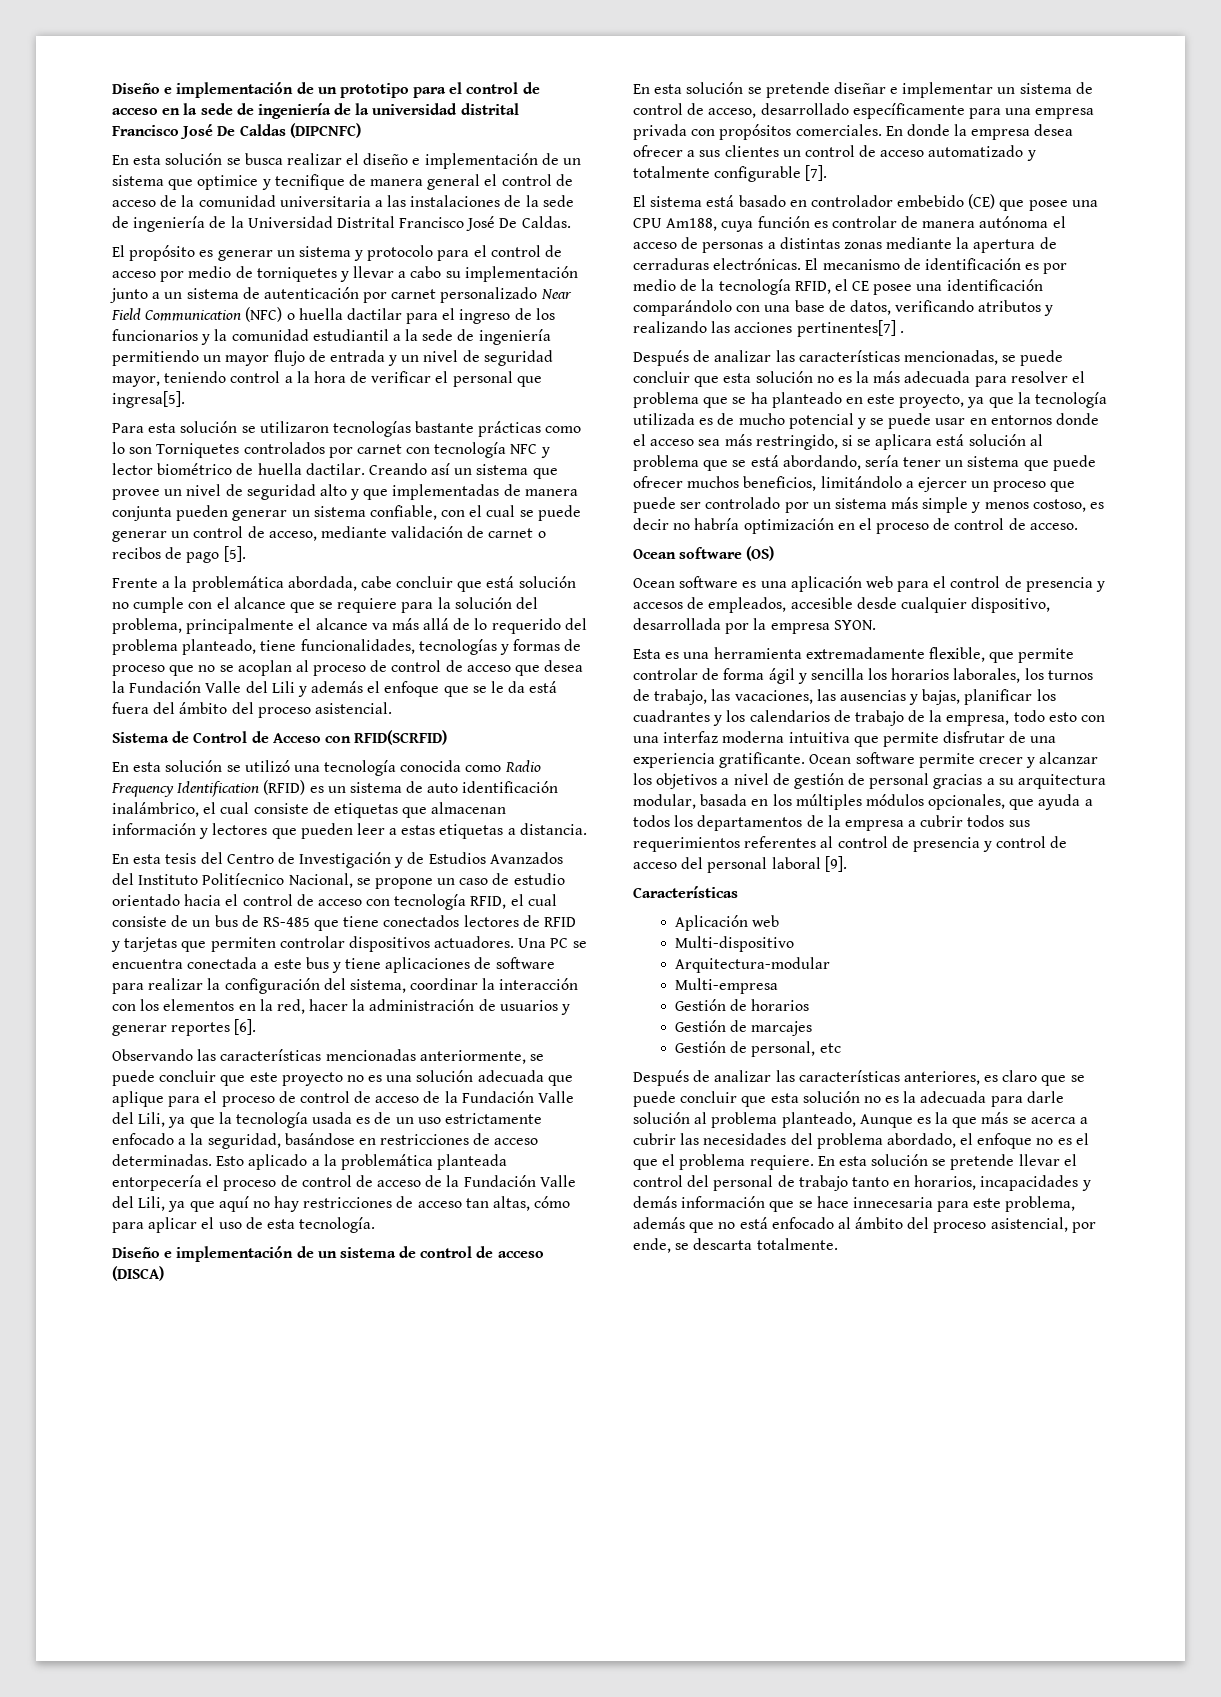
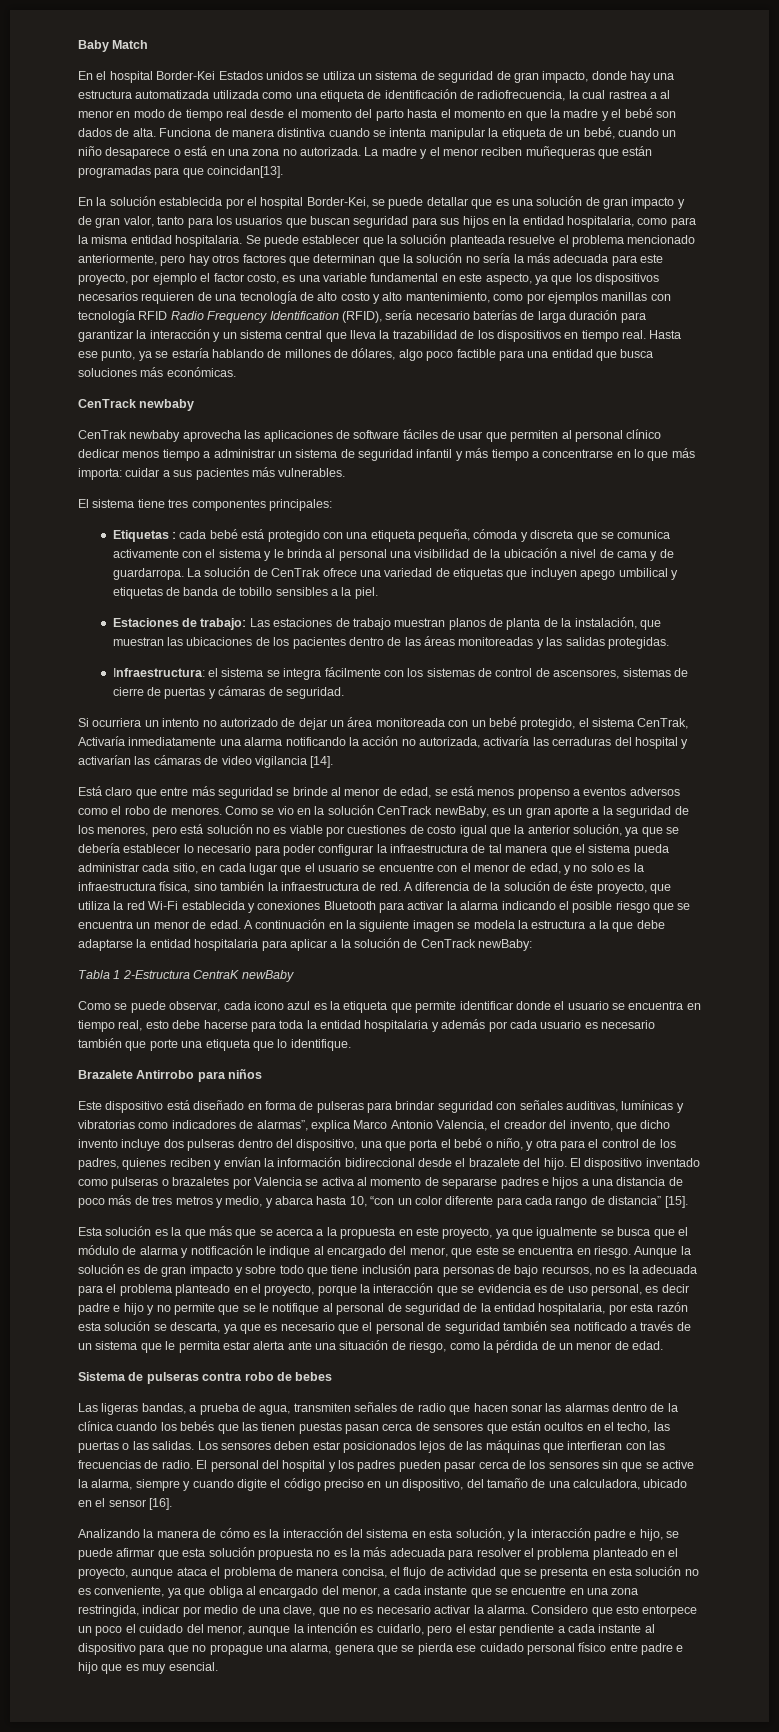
- Diseño e implementación de un prototipo para el control de acceso en la sede de ingeniería de la universidad distrital Francisco José De Caldas (DIPCNFC)
- En esta solución se busca realizar el diseño e implementación de un sistema que optimice y tecnifique de manera general el control de acceso de la comunidad universitaria a las instalaciones de la sede de ingeniería de la Universidad Distrital Francisco José De Caldas.
- El propósito es generar un sistema y protocolo para el control de acceso por medio de torniquetes y llevar a cabo su implementación junto a un sistema de autenticación por carnet personalizado Near Field Communication (NFC) o huella dactilar para el ingreso de los funcionarios y la comunidad estudiantil a la sede de ingeniería permitiendo un mayor flujo de entrada y un nivel de seguridad mayor, teniendo control a la hora de verificar el personal que ingresa[5].
- Para esta solución se utilizaron tecnologías bastante prácticas como lo son Torniquetes controlados por carnet con tecnología NFC y lector biométrico de huella dactilar. Creando así un sistema que provee un nivel de seguridad alto y que implementadas de manera conjunta pueden generar un sistema confiable, con el cual se puede generar un control de acceso, mediante validación de carnet o recibos de pago [5].
- Frente a la problemática abordada, cabe concluir que está solución no cumple con el alcance que se requiere para la solución del problema, principalmente el alcance va más allá de lo requerido del problema planteado, tiene funcionalidades, tecnologías y formas de proceso que no se acoplan al proceso de control de acceso que desea la Fundación Valle del Lili y además el enfoque que se le da está fuera del ámbito del proceso asistencial.
- Sistema de Control de Acceso con RFID(SCRFID)
- En esta solución se utilizó una tecnología conocida como Radio Frequency Identification (RFID) es un sistema de auto identificación inalámbrico, el cual consiste de etiquetas que almacenan información y lectores que pueden leer a estas etiquetas a distancia.
- En esta tesis del Centro de Investigación y de Estudios Avanzados del Instituto Politíecnico Nacional, se propone un caso de estudio orientado hacia el control de acceso con tecnología RFID, el cual consiste de un bus de RS-485 que tiene conectados lectores de RFID y tarjetas que permiten controlar dispositivos actuadores. Una PC se encuentra conectada a este bus y tiene aplicaciones de software para realizar la configuración del sistema, coordinar la interacción con los elementos en la red, hacer la administración de usuarios y generar reportes [6].
- Observando las características mencionadas anteriormente, se puede concluir que este proyecto no es una solución adecuada que aplique para el proceso de control de acceso de la Fundación Valle del Lili, ya que la tecnología usada es de un uso estrictamente enfocado a la seguridad, basándose en restricciones de acceso determinadas. Esto aplicado a la problemática planteada entorpecería el proceso de control de acceso de la Fundación Valle del Lili, ya que aquí no hay restricciones de acceso tan altas, cómo para aplicar el uso de esta tecnología.
- Diseño e implementación de un sistema de control de acceso (DISCA)
- En esta solución se pretende diseñar e implementar un sistema de control de acceso, desarrollado específicamente para una empresa privada con propósitos comerciales. En donde la empresa desea ofrecer a sus clientes un control de acceso automatizado y totalmente configurable [7].
- El sistema está basado en controlador embebido (CE) que posee una CPU Am188, cuya función es controlar de manera autónoma el acceso de personas a distintas zonas mediante la apertura de cerraduras electrónicas. El mecanismo de identificación es por medio de la tecnología RFID, el CE posee una identificación comparándolo con una base de datos, verificando atributos y realizando las acciones pertinentes[7] .
- Después de analizar las características mencionadas, se puede concluir que esta solución no es la más adecuada para resolver el problema que se ha planteado en este proyecto, ya que la tecnología utilizada es de mucho potencial y se puede usar en entornos donde el acceso sea más restringido, si se aplicara está solución al problema que se está abordando, sería tener un sistema que puede ofrecer muchos beneficios, limitándolo a ejercer un proceso que puede ser controlado por un sistema más simple y menos costoso, es decir no habría optimización en el proceso de control de acceso.
- Ocean software (OS)
- Ocean software es una aplicación web para el control de presencia y accesos de empleados, accesible desde cualquier dispositivo, desarrollada por la empresa SYON.
- Esta es una herramienta extremadamente flexible, que permite controlar de forma ágil y sencilla los horarios laborales, los turnos de trabajo, las vacaciones, las ausencias y bajas, planificar los cuadrantes y los calendarios de trabajo de la empresa, todo esto con una interfaz moderna intuitiva que permite disfrutar de una experiencia gratificante. Ocean software permite crecer y alcanzar los objetivos a nivel de gestión de personal gracias a su arquitectura modular, basada en los múltiples módulos opcionales, que ayuda a todos los departamentos de la empresa a cubrir todos sus requerimientos referentes al control de presencia y control de acceso del personal laboral [9].
- Características
- Aplicación web
- Multi-dispositivo
- Arquitectura-modular
- Multi-empresa
- Gestión de horarios
- Gestión de marcajes
- Gestión de personal, etc
- Después de analizar las características anteriores, es claro que se puede concluir que esta solución no es la adecuada para darle solución al problema planteado, Aunque es la que más se acerca a cubrir las necesidades del problema abordado, el enfoque no es el que el problema requiere. En esta solución se pretende llevar el control del personal de trabajo tanto en horarios, incapacidades y demás información que se hace innecesaria para este problema, además que no está enfocado al ámbito del proceso asistencial, por ende, se descarta totalmente.
+ Baby Match
+ En el hospital Border-Kei Estados unidos se utiliza un sistema de seguridad de gran impacto, donde hay una estructura automatizada utilizada como una etiqueta de identificación de radiofrecuencia, la cual rastrea a al menor en modo de tiempo real desde el momento del parto hasta el momento en que la madre y el bebé son dados de alta. Funciona de manera distintiva cuando se intenta manipular la etiqueta de un bebé, cuando un niño desaparece o está en una zona no autorizada. La madre y el menor reciben muñequeras que están programadas para que coincidan[13].
+ En la solución establecida por el hospital Border-Kei, se puede detallar que es una solución de gran impacto y de gran valor, tanto para los usuarios que buscan seguridad para sus hijos en la entidad hospitalaria, como para la misma entidad hospitalaria. Se puede establecer que la solución planteada resuelve el problema mencionado anteriormente, pero hay otros factores que determinan que la solución no sería la más adecuada para este proyecto, por ejemplo el factor costo, es una variable fundamental en este aspecto, ya que los dispositivos necesarios requieren de una tecnología de alto costo y alto mantenimiento, como por ejemplos manillas con tecnología RFID Radio Frequency Identification (RFID), sería necesario baterías de larga duración para garantizar la interacción y un sistema central que lleva la trazabilidad de los dispositivos en tiempo real. Hasta ese punto, ya se estaría hablando de millones de dólares, algo poco factible para una entidad que busca soluciones más económicas.
+ CenTrack newbaby
+ CenTrak newbaby aprovecha las aplicaciones de software fáciles de usar que permiten al personal clínico dedicar menos tiempo a administrar un sistema de seguridad infantil y más tiempo a concentrarse en lo que más importa: cuidar a sus pacientes más vulnerables.
+ El sistema tiene tres componentes principales:
+ Etiquetas : cada bebé está protegido con una etiqueta pequeña, cómoda y discreta que se comunica activamente con el sistema y le brinda al personal una visibilidad de la ubicación a nivel de cama y de guardarropa. La solución de CenTrak ofrece una variedad de etiquetas que incluyen apego umbilical y etiquetas de banda de tobillo sensibles a la piel.
+ Estaciones de trabajo: Las estaciones de trabajo muestran planos de planta de la instalación, que muestran las ubicaciones de los pacientes dentro de las áreas monitoreadas y las salidas protegidas.
+ Infraestructura: el sistema se integra fácilmente con los sistemas de control de ascensores, sistemas de cierre de puertas y cámaras de seguridad.
+ Si ocurriera un intento no autorizado de dejar un área monitoreada con un bebé protegido, el sistema CenTrak, Activaría inmediatamente una alarma notificando la acción no autorizada, activaría las cerraduras del hospital y activarían las cámaras de video vigilancia [14].
+ Está claro que entre más seguridad se brinde al menor de edad, se está menos propenso a eventos adversos como el robo de menores. Como se vio en la solución CenTrack newBaby, es un gran aporte a la seguridad de los menores, pero está solución no es viable por cuestiones de costo igual que la anterior solución, ya que se debería establecer lo necesario para poder configurar la infraestructura de tal manera que el sistema pueda administrar cada sitio, en cada lugar que el usuario se encuentre con el menor de edad, y no solo es la infraestructura física, sino también la infraestructura de red. A diferencia de la solución de éste proyecto, que utiliza la red Wi-Fi establecida y conexiones Bluetooth para activar la alarma indicando el posible riesgo que se encuentra un menor de edad. A continuación en la siguiente imagen se modela la estructura a la que debe adaptarse la entidad hospitalaria para aplicar a la solución de CenTrack newBaby:
+ Tabla 1 2-Estructura CentraK newBaby
+ Como se puede observar, cada icono azul es la etiqueta que permite identificar donde el usuario se encuentra en tiempo real, esto debe hacerse para toda la entidad hospitalaria y además por cada usuario es necesario también que porte una etiqueta que lo identifique.
+ Brazalete Antirrobo para niños
+ Este dispositivo está diseñado en forma de pulseras para brindar seguridad con señales auditivas, lumínicas y vibratorias como indicadores de alarmas”, explica Marco Antonio Valencia, el creador del invento, que dicho invento incluye dos pulseras dentro del dispositivo, una que porta el bebé o niño, y otra para el control de los padres, quienes reciben y envían la información bidireccional desde el brazalete del hijo. El dispositivo inventado como pulseras o brazaletes por Valencia se activa al momento de separarse padres e hijos a una distancia de poco más de tres metros y medio, y abarca hasta 10, “con un color diferente para cada rango de distancia” [15].
+ Esta solución es la que más que se acerca a la propuesta en este proyecto, ya que igualmente se busca que el módulo de alarma y notificación le indique al encargado del menor, que este se encuentra en riesgo. Aunque la solución es de gran impacto y sobre todo que tiene inclusión para personas de bajo recursos, no es la adecuada para el problema planteado en el proyecto, porque la interacción que se evidencia es de uso personal, es decir padre e hijo y no permite que se le notifique al personal de seguridad de la entidad hospitalaria, por esta razón esta solución se descarta, ya que es necesario que el personal de seguridad también sea notificado a través de un sistema que le permita estar alerta ante una situación de riesgo, como la pérdida de un menor de edad.
+ Sistema de pulseras contra robo de bebes
+ Las ligeras bandas, a prueba de agua, transmiten señales de radio que hacen sonar las alarmas dentro de la clínica cuando los bebés que las tienen puestas pasan cerca de sensores que están ocultos en el techo, las puertas o las salidas. Los sensores deben estar posicionados lejos de las máquinas que interfieran con las frecuencias de radio. El personal del hospital y los padres pueden pasar cerca de los sensores sin que se active la alarma, siempre y cuando digite el código preciso en un dispositivo, del tamaño de una calculadora, ubicado en el sensor [16].
+ Analizando la manera de cómo es la interacción del sistema en esta solución, y la interacción padre e hijo, se puede afirmar que esta solución propuesta no es la más adecuada para resolver el problema planteado en el proyecto, aunque ataca el problema de manera concisa, el flujo de actividad que se presenta en esta solución no es conveniente, ya que obliga al encargado del menor, a cada instante que se encuentre en una zona restringida, indicar por medio de una clave, que no es necesario activar la alarma. Considero que esto entorpece un poco el cuidado del menor, aunque la intención es cuidarlo, pero el estar pendiente a cada instante al dispositivo para que no propague una alarma, genera que se pierda ese cuidado personal físico entre padre e hijo que es muy esencial.

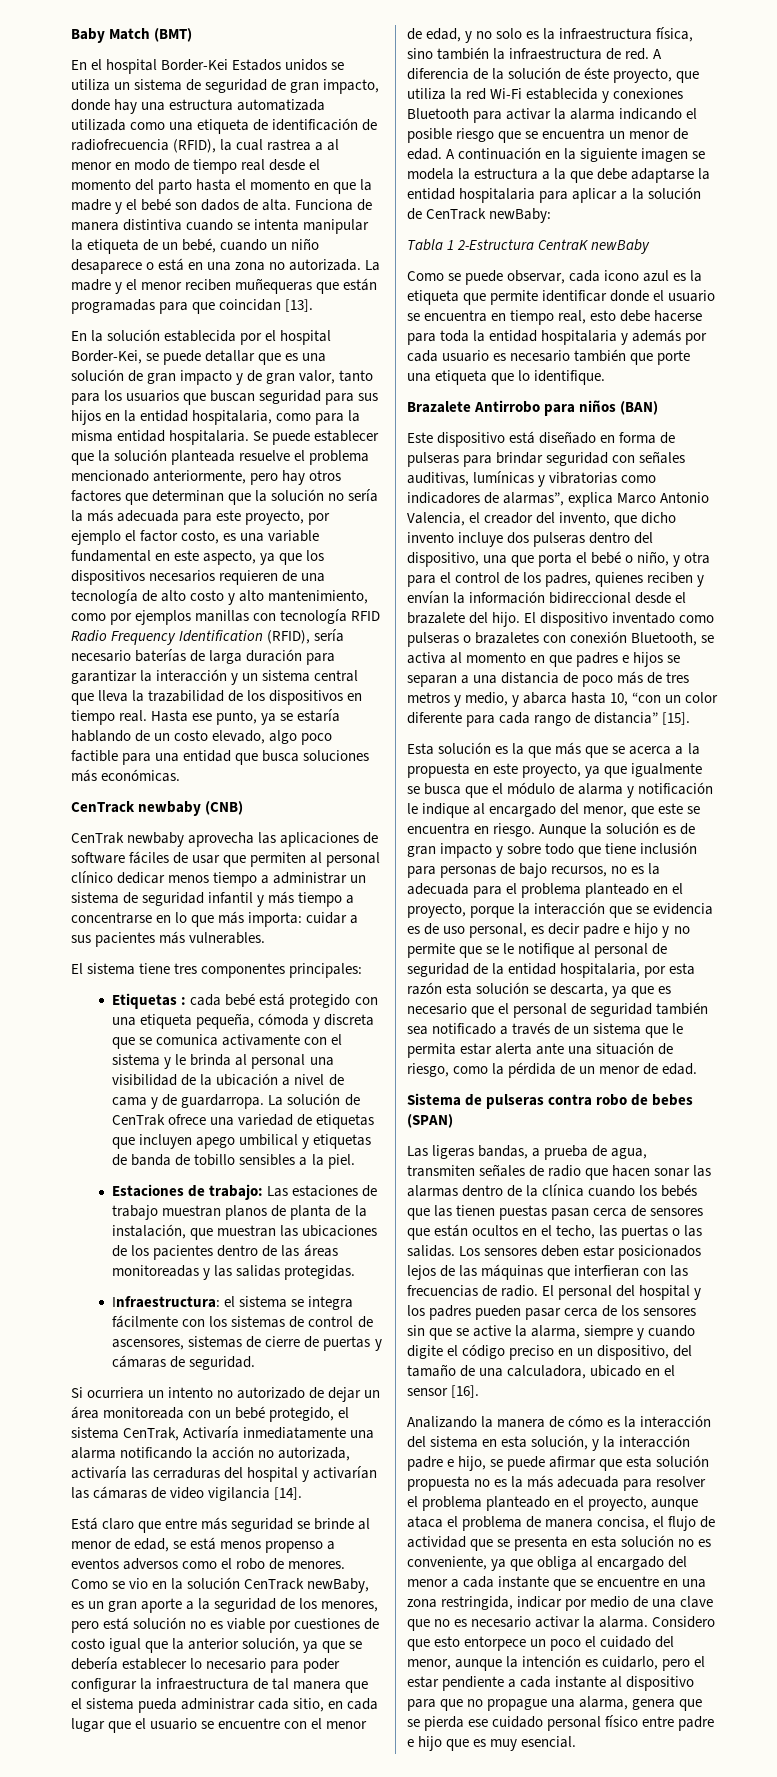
- Baby Match
+ Baby Match (BMT)
- En el hospital Border-Kei Estados unidos se utiliza un sistema de seguridad de gran impacto, donde hay una estructura automatizada utilizada como una etiqueta de identificación de radiofrecuencia, la cual rastrea a al menor en modo de tiempo real desde el momento del parto hasta el momento en que la madre y el bebé son dados de alta.
+ En el hospital Border-Kei Estados unidos se utiliza un sistema de seguridad de gran impacto, donde hay una estructura automatizada utilizada como una etiqueta de identificación de radiofrecuencia (RFID), la cual rastrea a al menor en modo de tiempo real desde el momento del parto hasta el momento en que la madre y el bebé son dados de alta.
- La madre y el menor reciben muñequeras que están programadas para que coincidan[13].
+ La madre y el menor reciben muñequeras que están programadas para que coincidan [13].
- Hasta ese punto, ya se estaría hablando de millones de dólares, algo poco factible para una entidad que busca soluciones más económicas.
+ Hasta ese punto, ya se estaría hablando de un costo elevado, algo poco factible para una entidad que busca soluciones más económicas.
- CenTrack newbaby
+ CenTrack newbaby (CNB)
- Brazalete Antirrobo para niños
+ Brazalete Antirrobo para niños (BAN)
- El dispositivo inventado como pulseras o brazaletes por Valencia se activa al momento de separarse padres e hijos a una distancia de poco más de tres metros y medio, y abarca hasta 10, “con un color diferente para cada rango de distancia” [15].
+ El dispositivo inventado como pulseras o brazaletes con conexión Bluetooth, se activa al momento en que padres e hijos se separan a una distancia de poco más de tres metros y medio, y abarca hasta 10, “con un color diferente para cada rango de distancia” [15].
- Sistema de pulseras contra robo de bebes
+ Sistema de pulseras contra robo de bebes (SPAN)
- Analizando la manera de cómo es la interacción del sistema en esta solución, y la interacción padre e hijo, se puede afirmar que esta solución propuesta no es la más adecuada para resolver el problema planteado en el proyecto, aunque ataca el problema de manera concisa, el flujo de actividad que se presenta en esta solución no es conveniente, ya que obliga al encargado del menor, a cada instante que se encuentre en una zona restringida, indicar por medio de una clave, que no es necesario activar la alarma.
+ Analizando la manera de cómo es la interacción del sistema en esta solución, y la interacción padre e hijo, se puede afirmar que esta solución propuesta no es la más adecuada para resolver el problema planteado en el proyecto, aunque ataca el problema de manera concisa, el flujo de actividad que se presenta en esta solución no es conveniente, ya que obliga al encargado del menor a cada instante que se encuentre en una zona restringida, indicar por medio de una clave que no es necesario activar la alarma.

